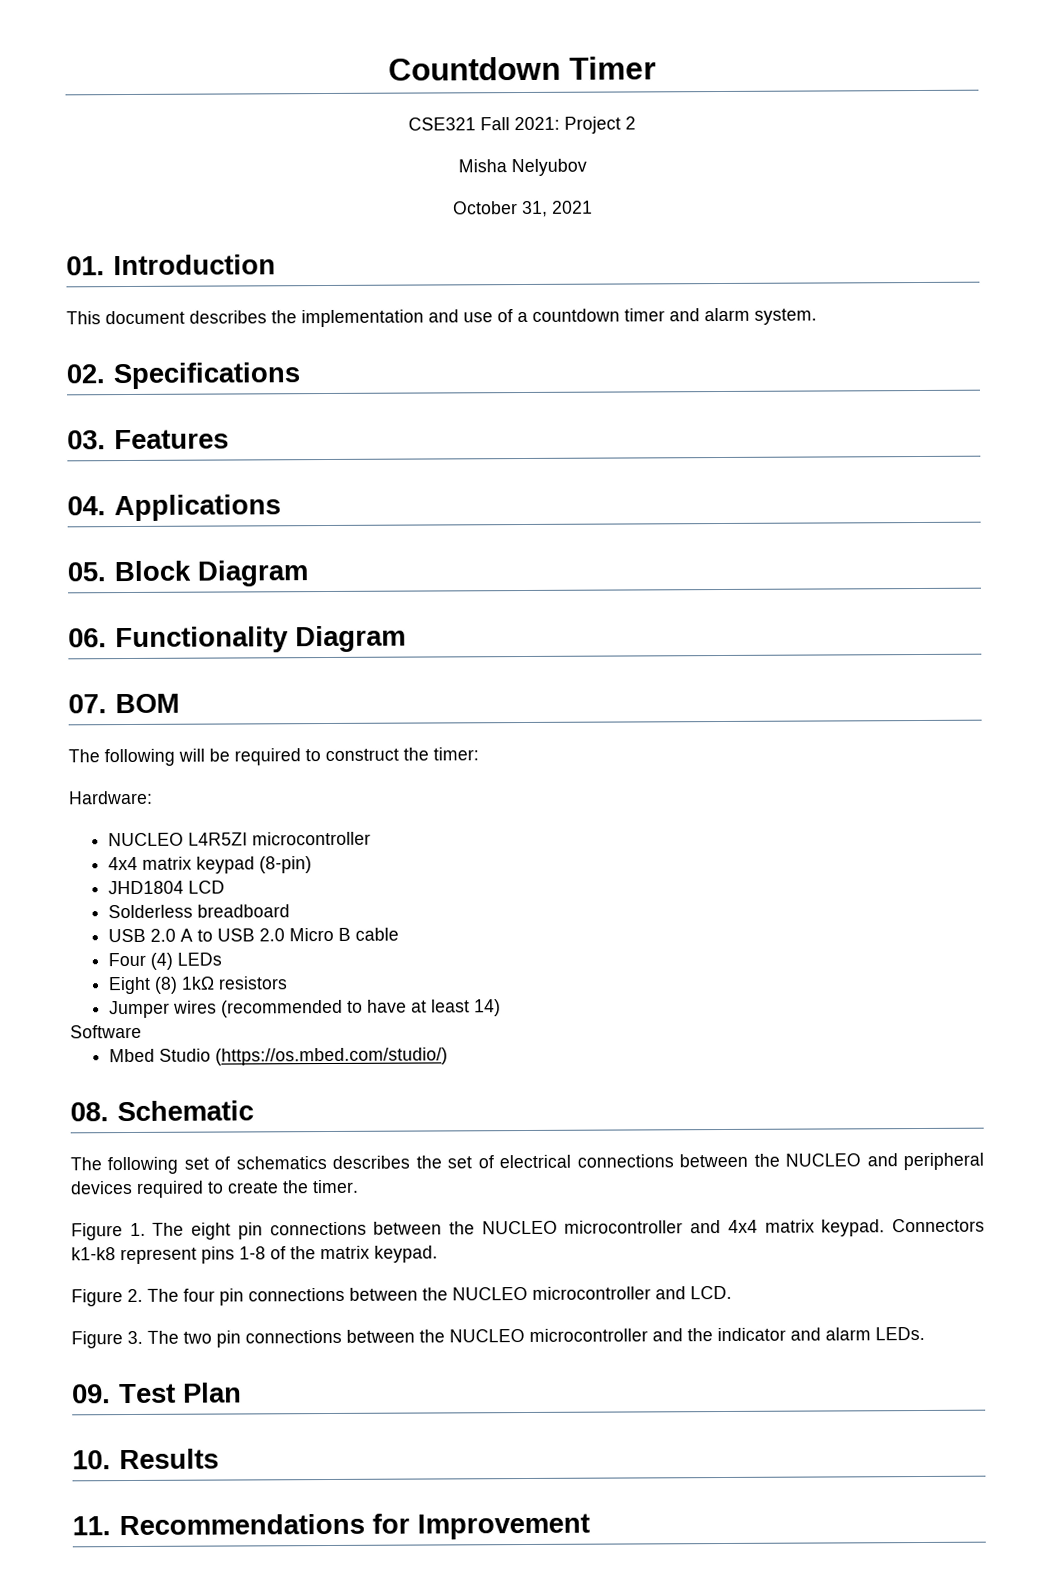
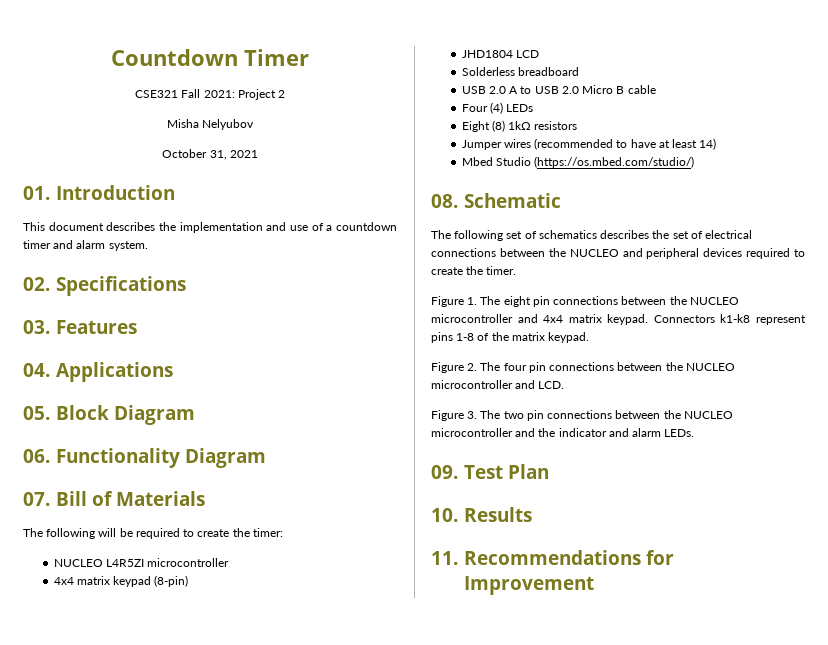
- 07. BOM
+ 07. Bill of Materials
- The following will be required to construct the timer:
+ The following will be required to create the timer:
- Hardware:
- Software

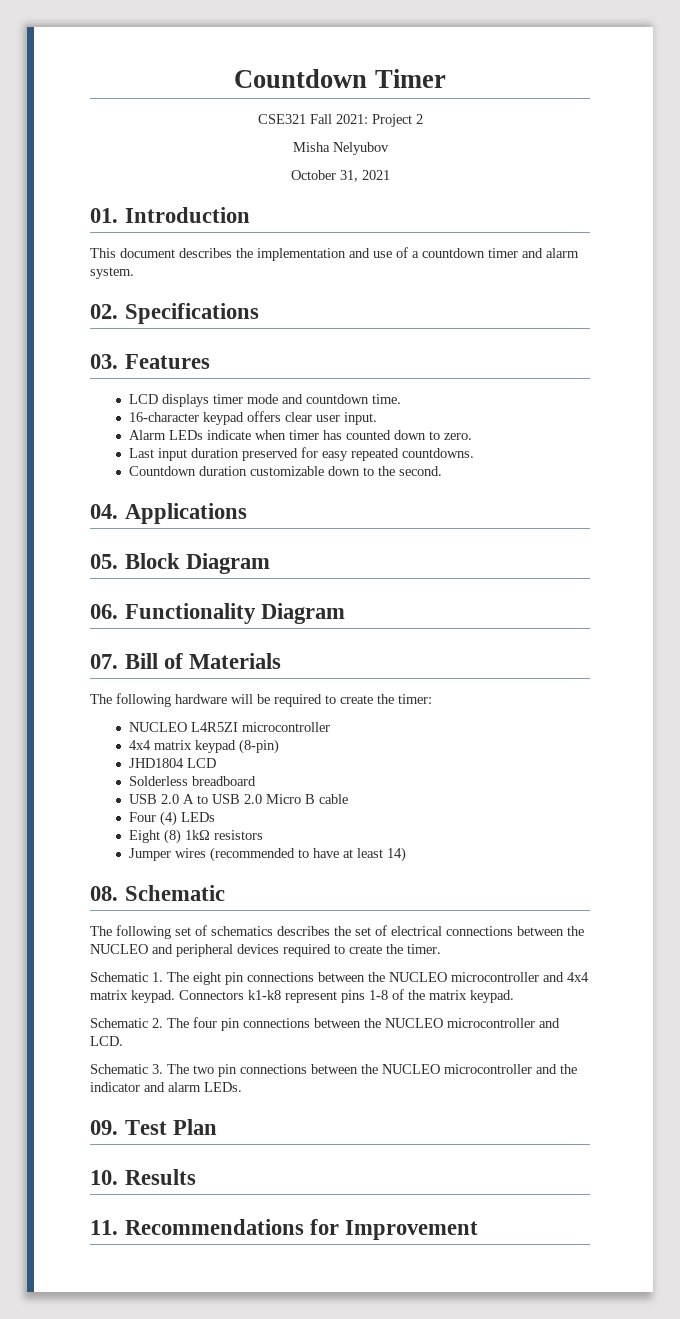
+ LCD displays timer mode and countdown time.
+ 16-character keypad offers clear user input.
+ Alarm LEDs indicate when timer has counted down to zero.
+ Last input duration preserved for easy repeated countdowns.
+ Countdown duration customizable down to the second.
- The following will be required to create the timer:
+ The following hardware will be required to create the timer:
- Mbed Studio (https://os.mbed.com/studio/)
- Figure 1. The eight pin connections between the NUCLEO microcontroller and 4x4 matrix keypad.
+ Schematic 1. The eight pin connections between the NUCLEO microcontroller and 4x4 matrix keypad.
- Figure 2. The four pin connections between the NUCLEO microcontroller and LCD.
+ Schematic 2. The four pin connections between the NUCLEO microcontroller and LCD.
- Figure 3. The two pin connections between the NUCLEO microcontroller and the indicator and alarm LEDs.
+ Schematic 3. The two pin connections between the NUCLEO microcontroller and the indicator and alarm LEDs.

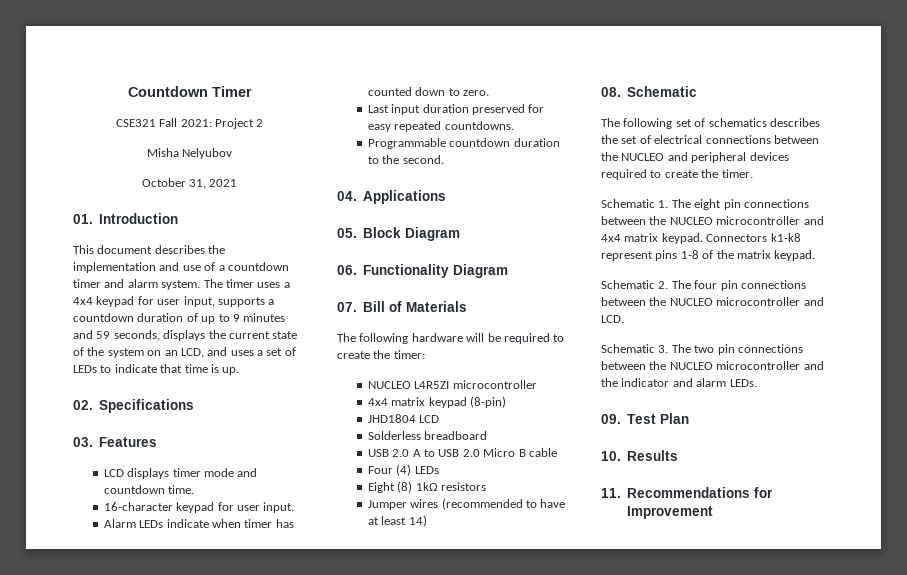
+ The timer uses a 4x4 keypad for user input, supports a countdown duration of up to 9 minutes and 59 seconds, displays the current state of the system on an LCD, and uses a set of LEDs to indicate that time is up.
- 16-character keypad offers clear user input.
+ 16-character keypad for user input.
- Countdown duration customizable down to the second.
+ Programmable countdown duration to the second.

